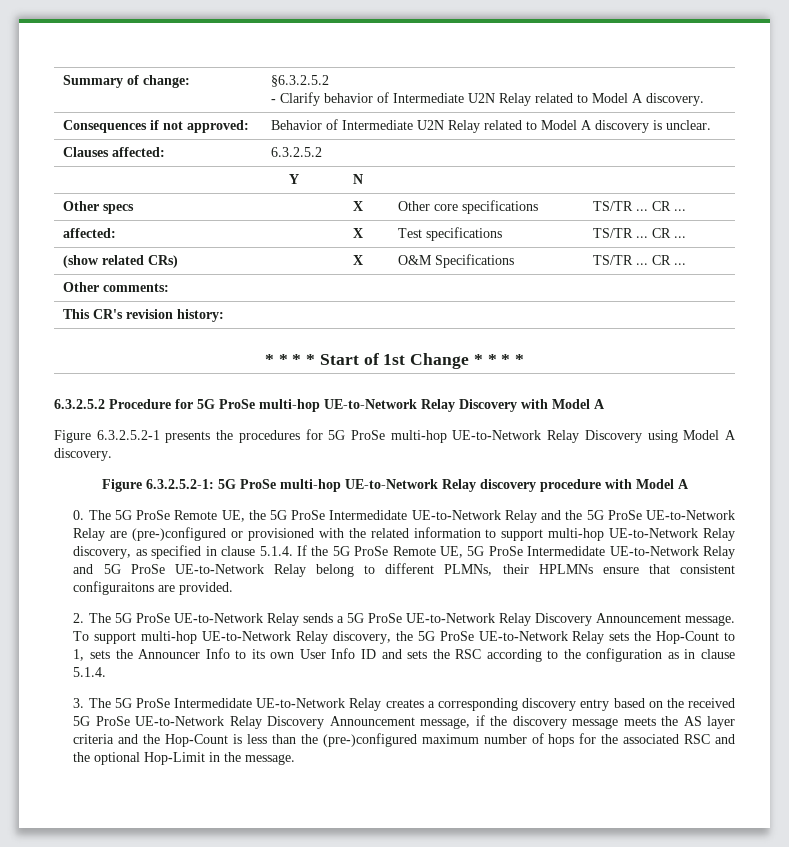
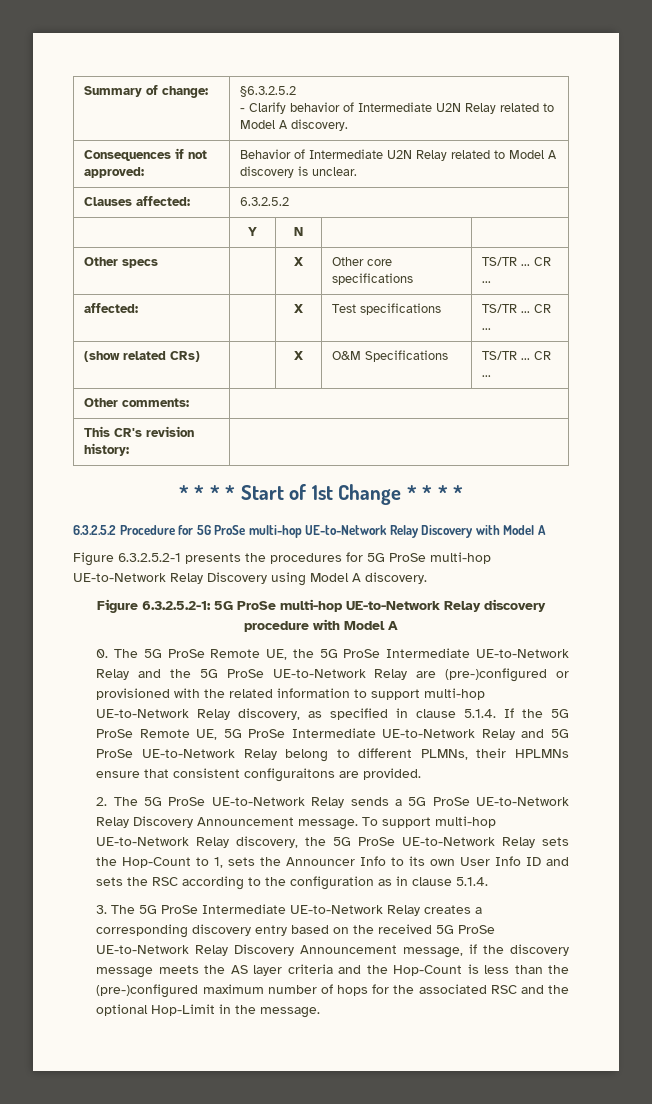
- 0. The 5G ProSe Remote UE, the 5G ProSe Intermedidate UE-to-Network Relay and the 5G ProSe UE-to-Network Relay are (pre-)configured or provisioned with the related information to support multi-hop UE-to-Network Relay discovery, as specified in clause 5.1.4. If the 5G ProSe Remote UE, 5G ProSe Intermedidate UE-to-Network Relay and 5G ProSe UE-to-Network Relay belong to different PLMNs, their HPLMNs ensure that consistent configuraitons are provided.
+ 0. The 5G ProSe Remote UE, the 5G ProSe Intermediate UE-to-Network Relay and the 5G ProSe UE-to-Network Relay are (pre-)configured or provisioned with the related information to support multi-hop UE-to-Network Relay discovery, as specified in clause 5.1.4. If the 5G ProSe Remote UE, 5G ProSe Intermediate UE-to-Network Relay and 5G ProSe UE-to-Network Relay belong to different PLMNs, their HPLMNs ensure that consistent configuraitons are provided.
- 3. The 5G ProSe Intermedidate UE-to-Network Relay creates a corresponding discovery entry based on the received 5G ProSe UE-to-Network Relay Discovery Announcement message, if the discovery message meets the AS layer criteria and the Hop-Count is less than the (pre-)configured maximum number of hops for the associated RSC and the optional Hop-Limit in the message.
+ 3. The 5G ProSe Intermediate UE-to-Network Relay creates a corresponding discovery entry based on the received 5G ProSe UE-to-Network Relay Discovery Announcement message, if the discovery message meets the AS layer criteria and the Hop-Count is less than the (pre-)configured maximum number of hops for the associated RSC and the optional Hop-Limit in the message.

